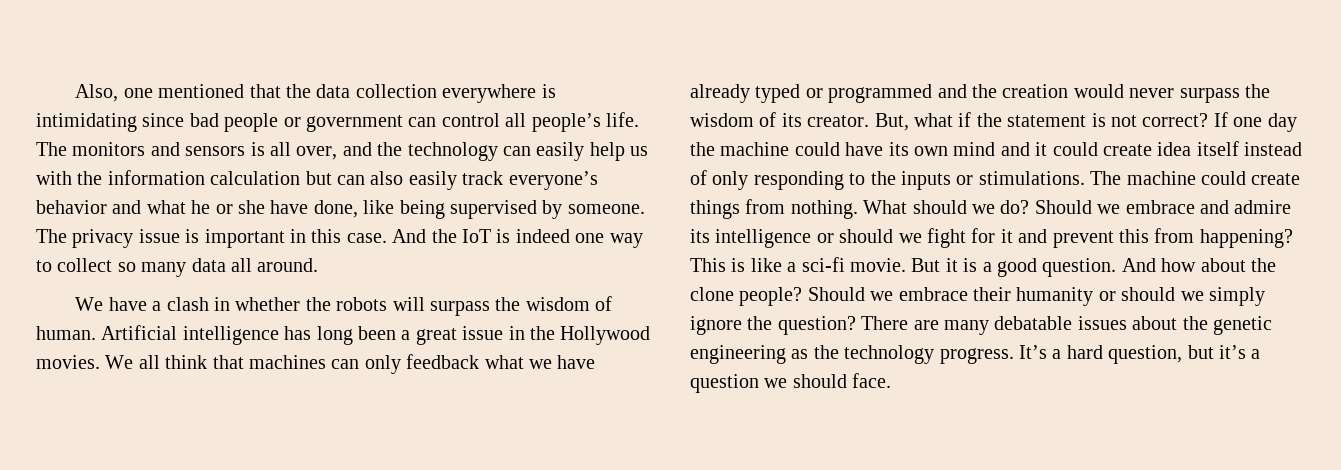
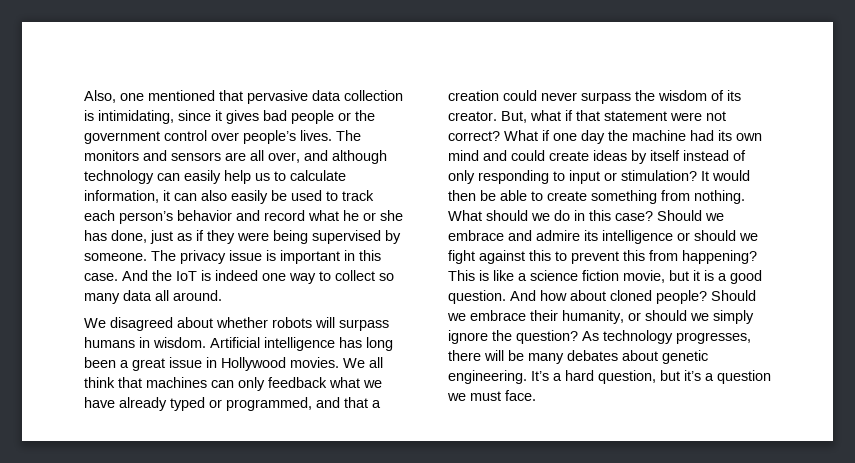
- Also, one mentioned that the data collection everywhere is intimidating since bad people or government can control all people’s life.
+ Also, one mentioned that pervasive data collection is intimidating, since it gives bad people or the government control over people’s lives.
- The monitors and sensors is all over, and the technology can easily help us with the information calculation but can also easily track everyone’s behavior and what he or she have done, like being supervised by someone.
+ The monitors and sensors are all over, and although technology can easily help us to calculate information, it can also easily be used to track each person’s behavior and record what he or she has done, just as if they were being supervised by someone.
- We have a clash in whether the robots will surpass the wisdom of human.
+ We disagreed about whether robots will surpass humans in wisdom.
- Artificial intelligence has long been a great issue in the Hollywood movies.
+ Artificial intelligence has long been a great issue in Hollywood movies.
- We all think that machines can only feedback what we have already typed or programmed and the creation would never surpass the wisdom of its creator.
+ We all think that machines can only feedback what we have already typed or programmed, and that a creation could never surpass the wisdom of its creator.
- But, what if the statement is not correct? If one day the machine could have its own mind and it could create idea itself instead of only responding to the inputs or stimulations. The machine could create things from nothing.
+ But, what if that statement were not correct? What if one day the machine had its own mind and could create ideas by itself instead of only responding to input or stimulation? It would then be able to create something from nothing.
- What should we do?
+ What should we do in this case?
- Should we embrace and admire its intelligence or should we fight for it and prevent this from happening?
+ Should we embrace and admire its intelligence or should we fight against this to prevent this from happening?
- This is like a sci-fi movie. But it is a good question.
+ This is like a science fiction movie, but it is a good question.
- And how about the clone people?
+ And how about cloned people?
- Should we embrace their humanity or should we simply ignore the question?
+ Should we embrace their humanity, or should we simply ignore the question?
- There are many debatable issues about the genetic engineering as the technology progress.
+ As technology progresses, there will be many debates about genetic engineering.
- It’s a hard question, but it’s a question we should face.
+ It’s a hard question, but it’s a question we must face.

